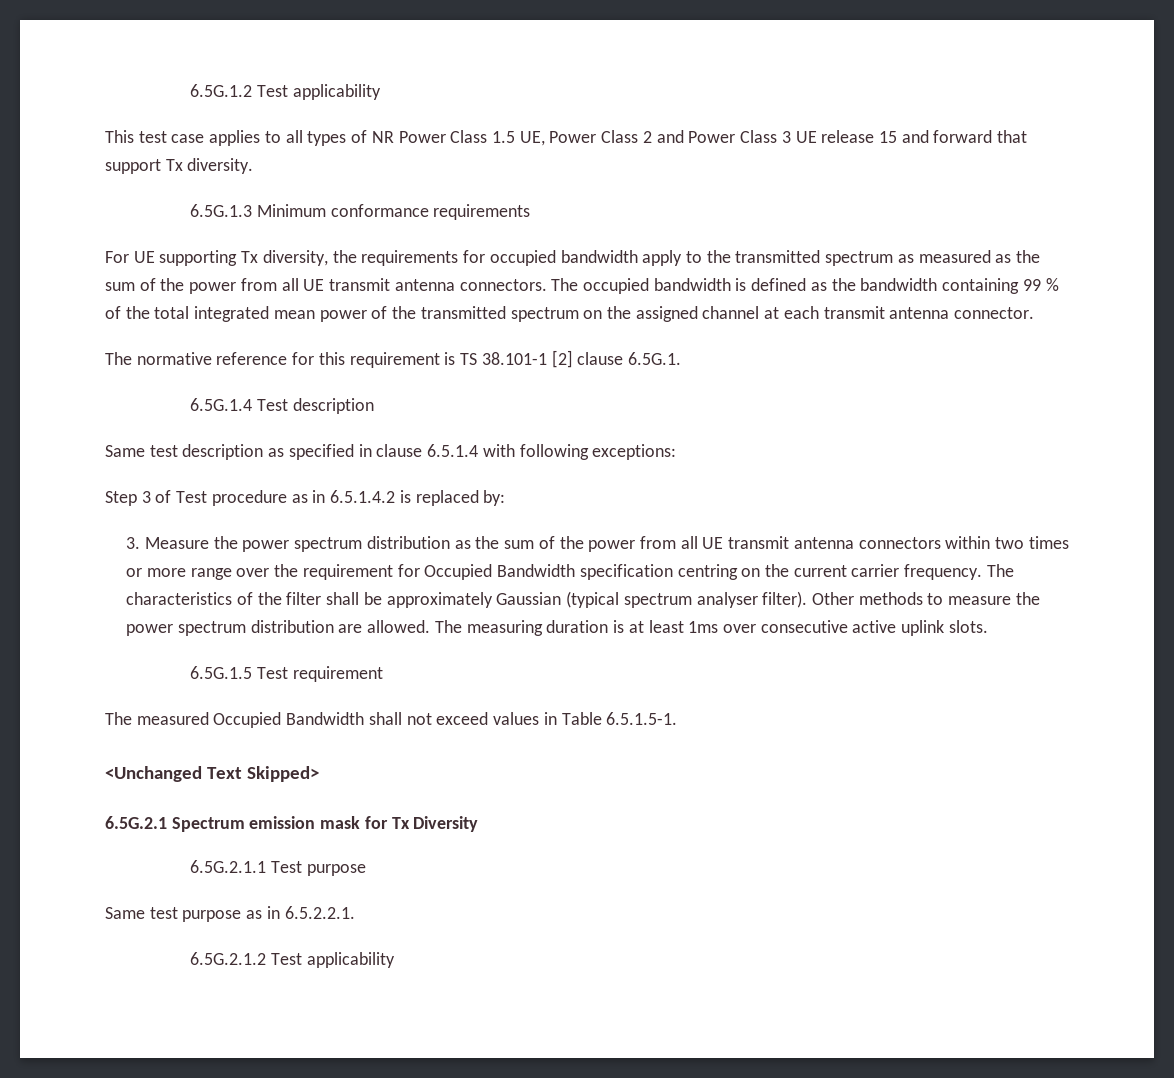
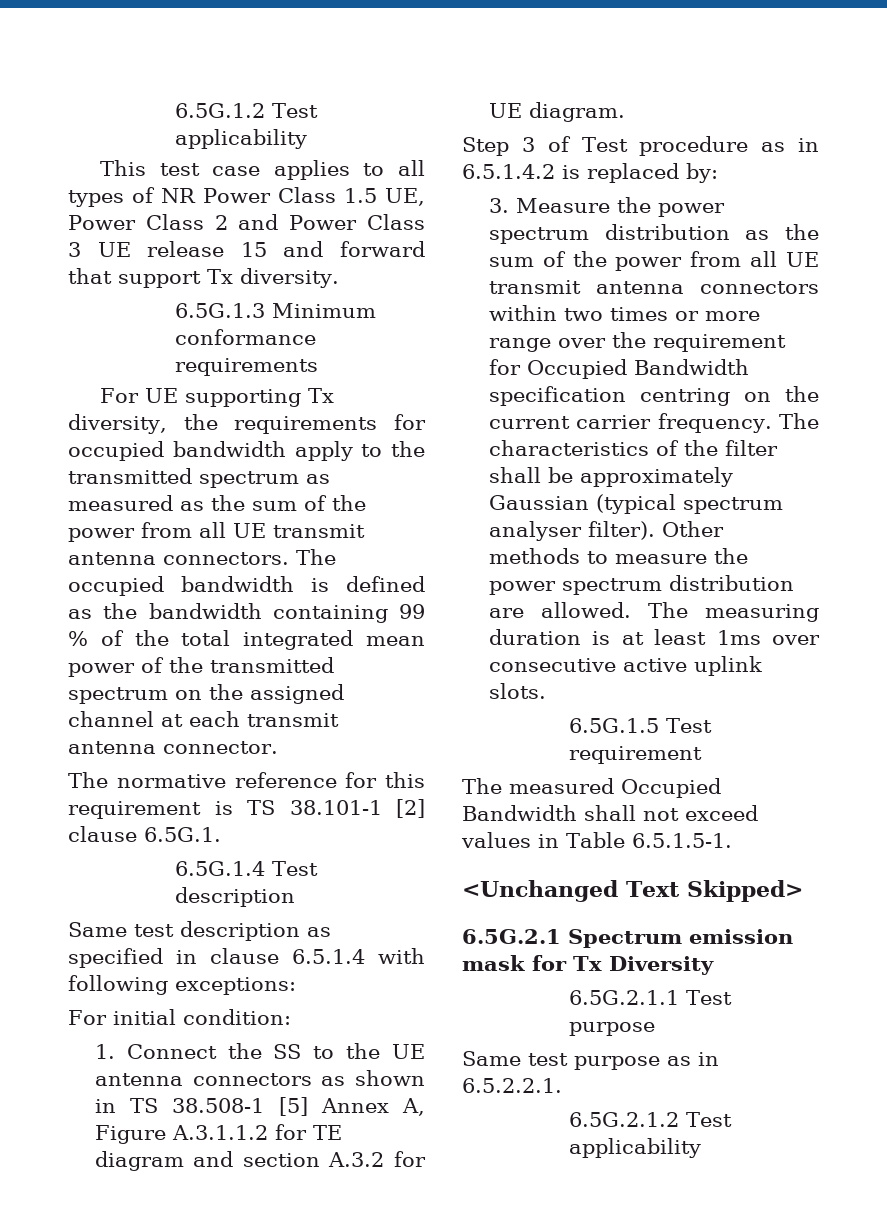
+ For initial condition:
+ 1. Connect the SS to the UE antenna connectors as shown in TS 38.508-1 [5] Annex A, Figure A.3.1.1.2 for TE diagram and section A.3.2 for UE diagram.

